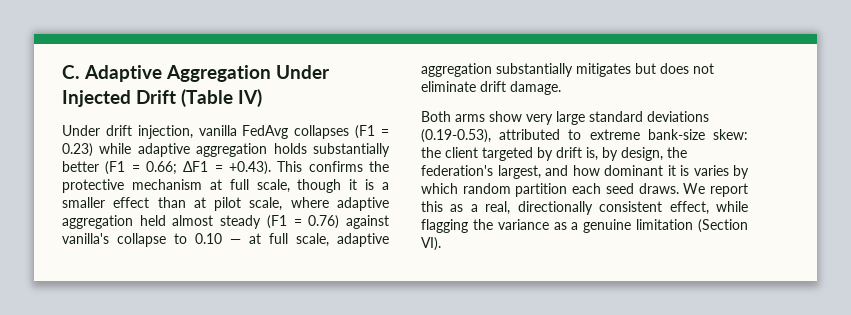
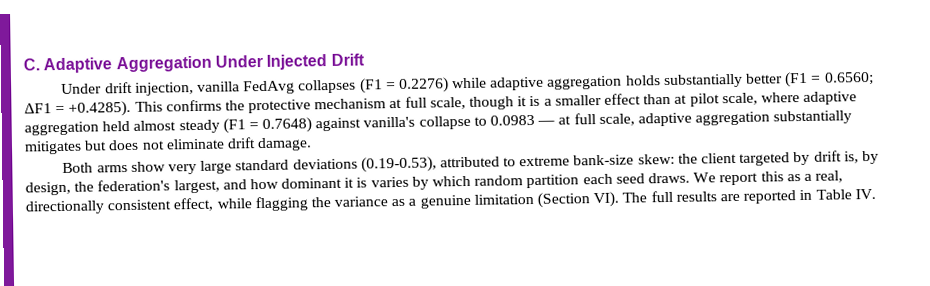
- C. Adaptive Aggregation Under Injected Drift (Table IV)
+ C. Adaptive Aggregation Under Injected Drift
- Under drift injection, vanilla FedAvg collapses (F1 = 0.23) while adaptive aggregation holds substantially better (F1 = 0.66;
+ Under drift injection, vanilla FedAvg collapses (F1 = 0.2276) while adaptive aggregation holds substantially better (F1 = 0.6560;
- ΔF1 = +0.43). This confirms the protective mechanism at full scale, though it is a smaller effect than at pilot scale, where adaptive aggregation held almost steady (F1 = 0.76) against vanilla's collapse to 0.10 — at full scale, adaptive aggregation substantially mitigates but does not eliminate drift damage.
+ ΔF1 = +0.4285). This confirms the protective mechanism at full scale, though it is a smaller effect than at pilot scale, where adaptive aggregation held almost steady (F1 = 0.7648) against vanilla's collapse to 0.0983 — at full scale, adaptive aggregation substantially mitigates but does not eliminate drift damage.
- We report this as a real, directionally consistent effect, while flagging the variance as a genuine limitation (Section VI).
+ We report this as a real, directionally consistent effect, while flagging the variance as a genuine limitation (Section VI). The full results are reported in Table IV.

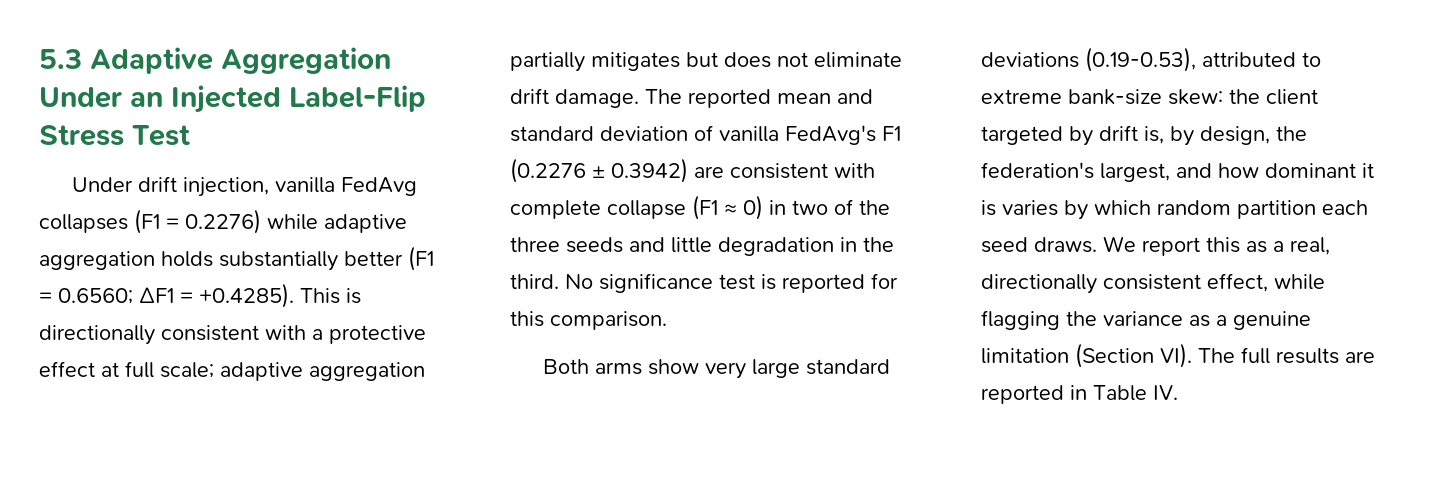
- C. Adaptive Aggregation Under Injected Drift
+ 5.3 Adaptive Aggregation Under an Injected Label-Flip Stress Test
- Under drift injection, vanilla FedAvg collapses (F1 = 0.2276) while adaptive aggregation holds substantially better (F1 = 0.6560; ΔF1 = +0.4285). This confirms the protective mechanism at full scale, though it is a smaller effect than at pilot scale, where adaptive aggregation held almost steady (F1 = 0.7648) against vanilla's collapse to 0.0983 — at full scale, adaptive aggregation substantially mitigates but does not eliminate drift damage.
+ Under drift injection, vanilla FedAvg collapses (F1 = 0.2276) while adaptive aggregation holds substantially better (F1 = 0.6560; ΔF1 = +0.4285). This is directionally consistent with a protective effect at full scale; adaptive aggregation partially mitigates but does not eliminate drift damage. The reported mean and standard deviation of vanilla FedAvg's F1 (0.2276 ± 0.3942) are consistent with complete collapse (F1 ≈ 0) in two of the three seeds and little degradation in the third. No significance test is reported for this comparison.

